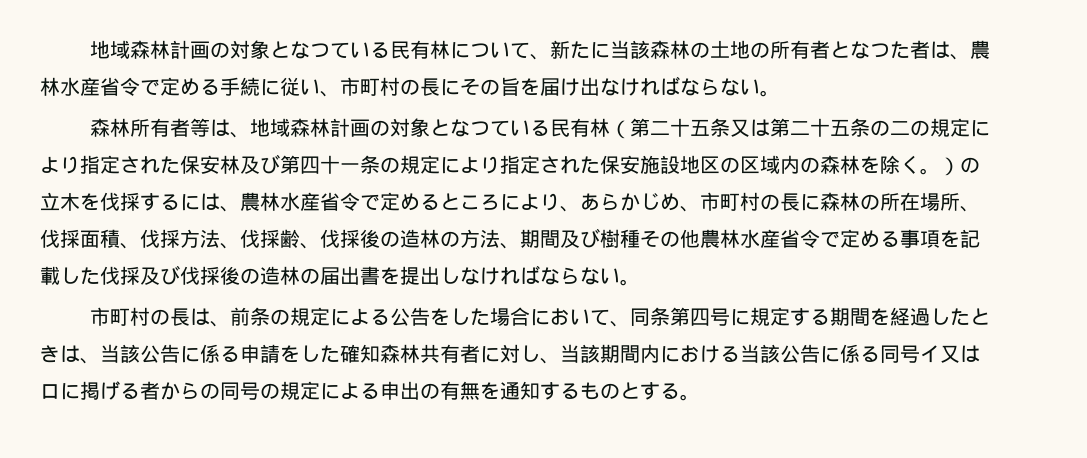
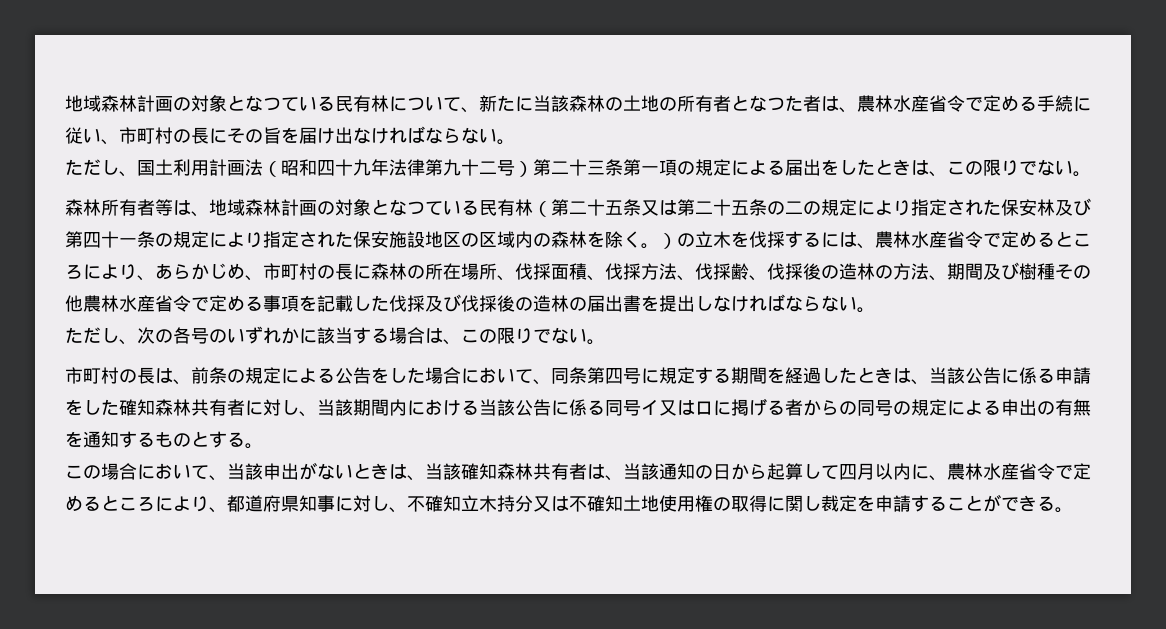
+ ただし、国土利用計画法（昭和四十九年法律第九十二号）第二十三条第一項の規定による届出をしたときは、この限りでない。
+ ただし、次の各号のいずれかに該当する場合は、この限りでない。
+ この場合において、当該申出がないときは、当該確知森林共有者は、当該通知の日から起算して四月以内に、農林水産省令で定めるところにより、都道府県知事に対し、不確知立木持分又は不確知土地使用権の取得に関し裁定を申請することができる。

